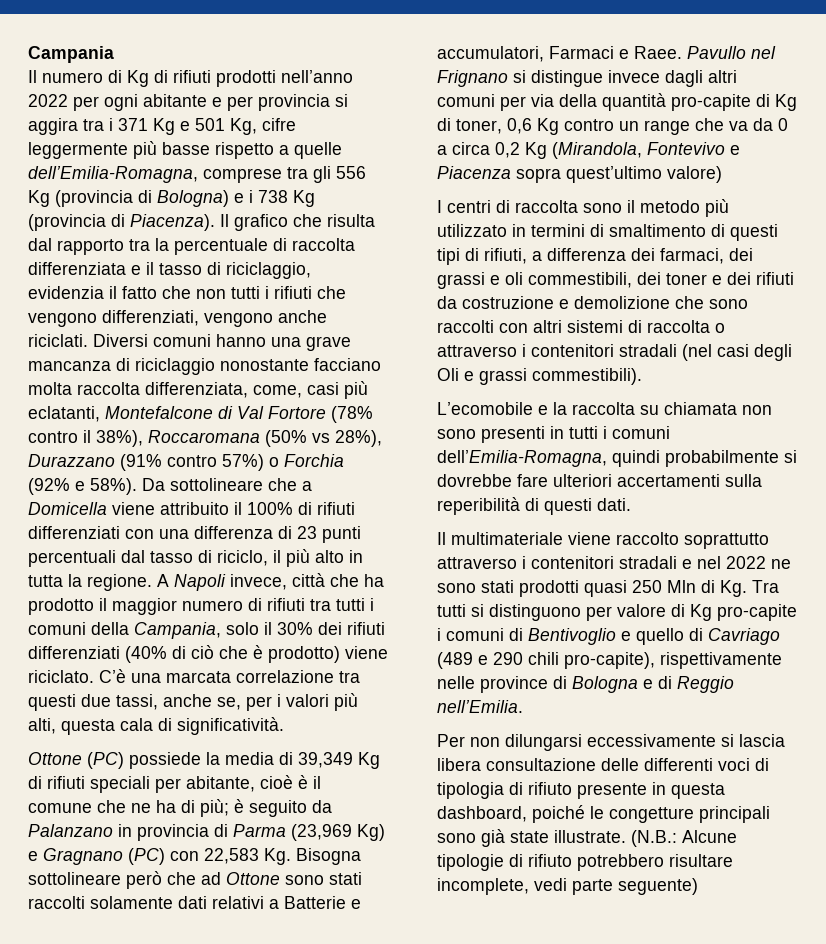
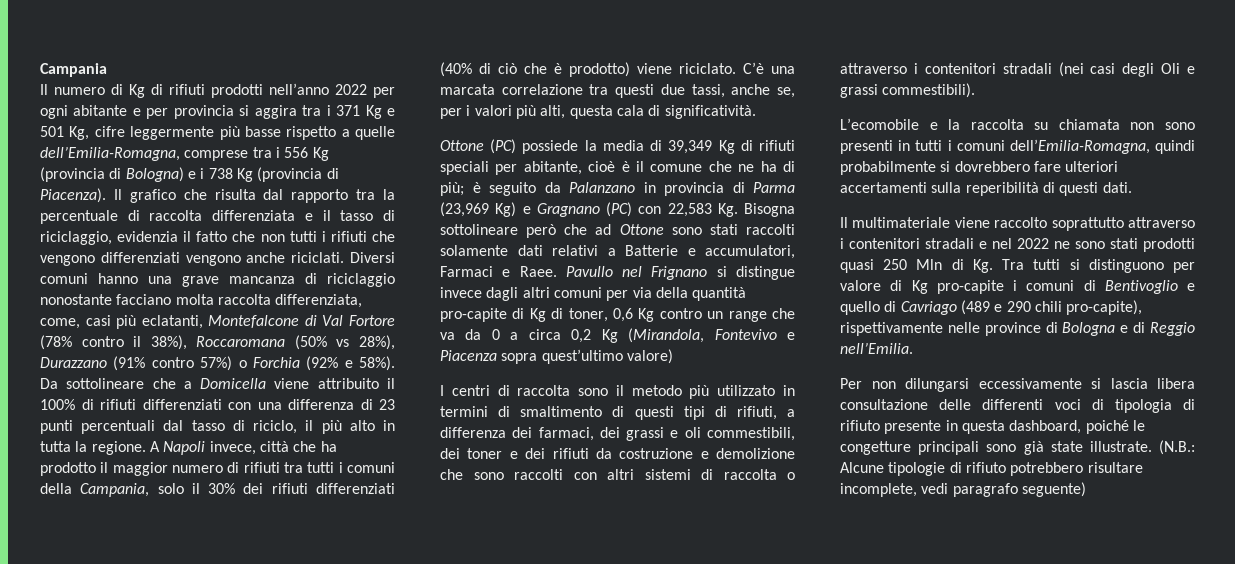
- Il numero di Kg di rifiuti prodotti nell’anno 2022 per ogni abitante e per provincia si aggira tra i 371 Kg e 501 Kg, cifre leggermente più basse rispetto a quelle dell’Emilia-Romagna, comprese tra gli 556 Kg (provincia di Bologna) e i 738 Kg (provincia di Piacenza).
+ Il numero di Kg di rifiuti prodotti nell’anno 2022 per ogni abitante e per provincia si aggira tra i 371 Kg e 501 Kg, cifre leggermente più basse rispetto a quelle dell’Emilia-Romagna, comprese tra i 556 Kg (provincia di Bologna) e i 738 Kg (provincia di Piacenza).
- Il grafico che risulta dal rapporto tra la percentuale di raccolta differenziata e il tasso di riciclaggio, evidenzia il fatto che non tutti i rifiuti che vengono differenziati, vengono anche riciclati.
+ Il grafico che risulta dal rapporto tra la percentuale di raccolta differenziata e il tasso di riciclaggio, evidenzia il fatto che non tutti i rifiuti che vengono differenziati vengono anche riciclati.
- I centri di raccolta sono il metodo più utilizzato in termini di smaltimento di questi tipi di rifiuti, a differenza dei farmaci, dei grassi e oli commestibili, dei toner e dei rifiuti da costruzione e demolizione che sono raccolti con altri sistemi di raccolta o attraverso i contenitori stradali (nel casi degli Oli e grassi commestibili).
+ I centri di raccolta sono il metodo più utilizzato in termini di smaltimento di questi tipi di rifiuti, a differenza dei farmaci, dei grassi e oli commestibili, dei toner e dei rifiuti da costruzione e demolizione che sono raccolti con altri sistemi di raccolta o attraverso i contenitori stradali (nei casi degli Oli e grassi commestibili).
- L’ecomobile e la raccolta su chiamata non sono presenti in tutti i comuni dell’Emilia-Romagna, quindi probabilmente si dovrebbe fare ulteriori accertamenti sulla reperibilità di questi dati.
+ L’ecomobile e la raccolta su chiamata non sono presenti in tutti i comuni dell’Emilia-Romagna, quindi probabilmente si dovrebbero fare ulteriori accertamenti sulla reperibilità di questi dati.
- (N.B.: Alcune tipologie di rifiuto potrebbero risultare incomplete, vedi parte seguente)
+ (N.B.: Alcune tipologie di rifiuto potrebbero risultare incomplete, vedi paragrafo seguente)

